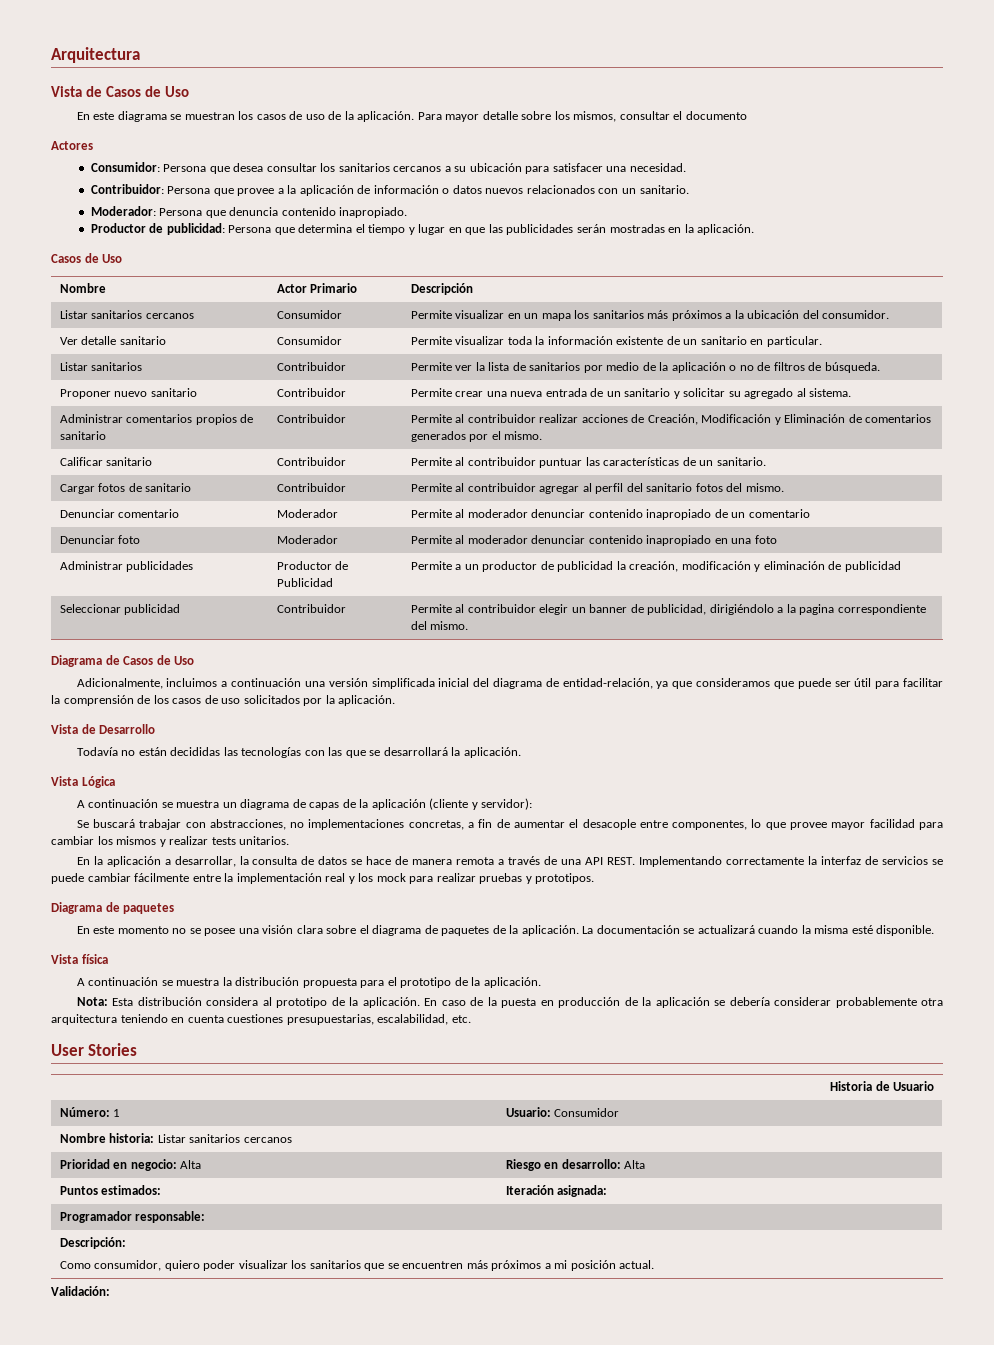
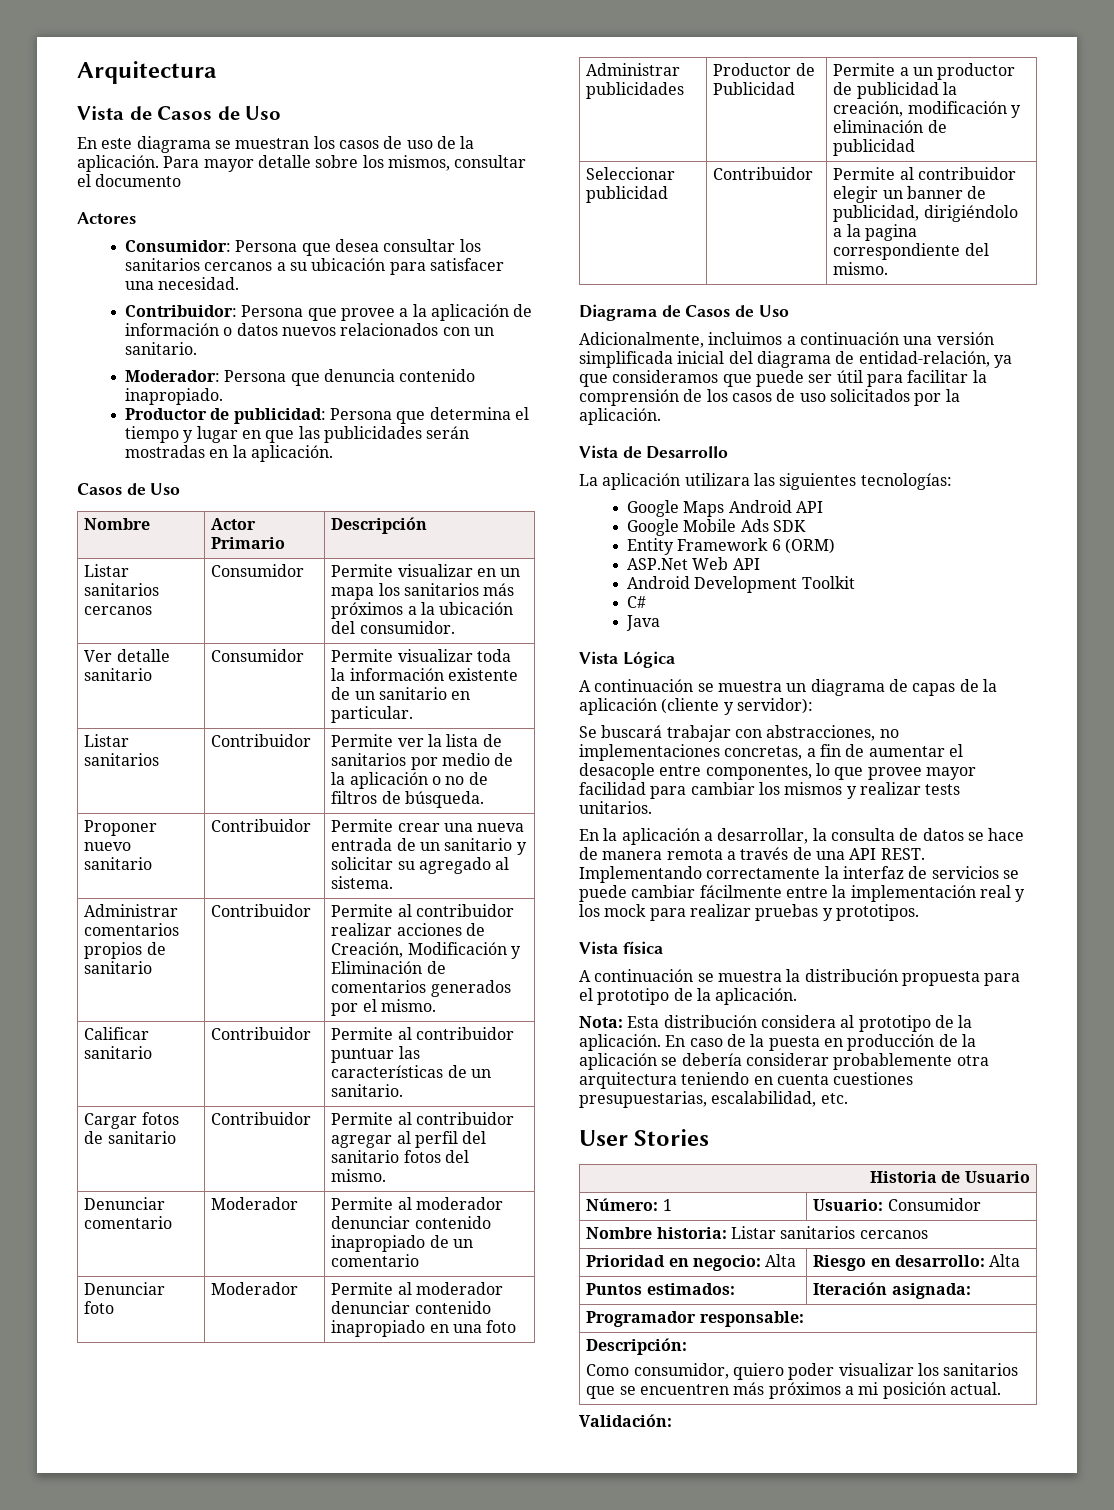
- Todavía no están decididas las tecnologías con las que se desarrollará la aplicación.
+ La aplicación utilizara las siguientes tecnologías:
+ Google Maps Android API
+ Google Mobile Ads SDK
+ Entity Framework 6 (ORM)
+ ASP.Net Web API
+ Android Development Toolkit
+ C#
+ Java
- Diagrama de paquetes
- En este momento no se posee una visión clara sobre el diagrama de paquetes de la aplicación. La documentación se actualizará cuando la misma esté disponible.

